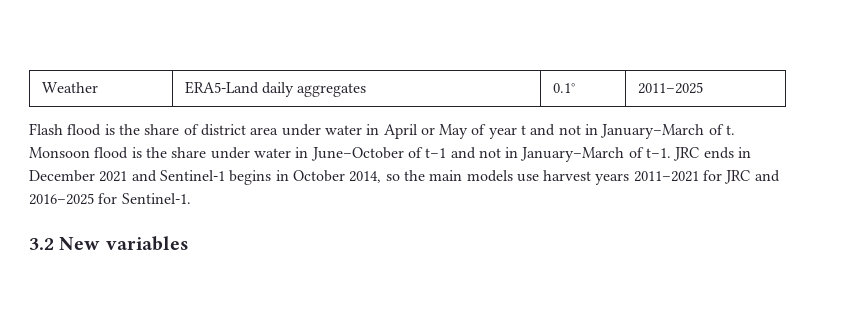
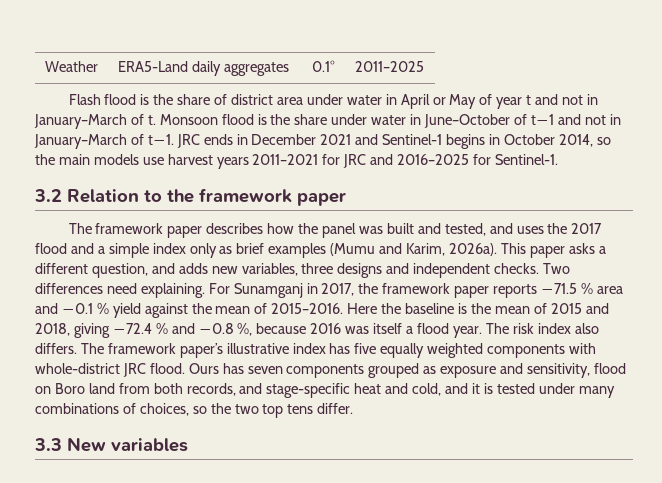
- 3.2 New variables
+ 3.2 Relation to the framework paper
+ The framework paper describes how the panel was built and tested, and uses the 2017 flood and a simple index only as brief examples (Mumu and Karim, 2026a). This paper asks a different question, and adds new variables, three designs and independent checks. Two differences need explaining. For Sunamganj in 2017, the framework paper reports −71.5 % area and −0.1 % yield against the mean of 2015–2016. Here the baseline is the mean of 2015 and 2018, giving −72.4 % and −0.8 %, because 2016 was itself a flood year. The risk index also differs. The framework paper’s illustrative index has five equally weighted components with whole-district JRC flood. Ours has seven components grouped as exposure and sensitivity, flood on Boro land from both records, and stage-specific heat and cold, and it is tested under many combinations of choices, so the two top tens differ.
+ 3.3 New variables

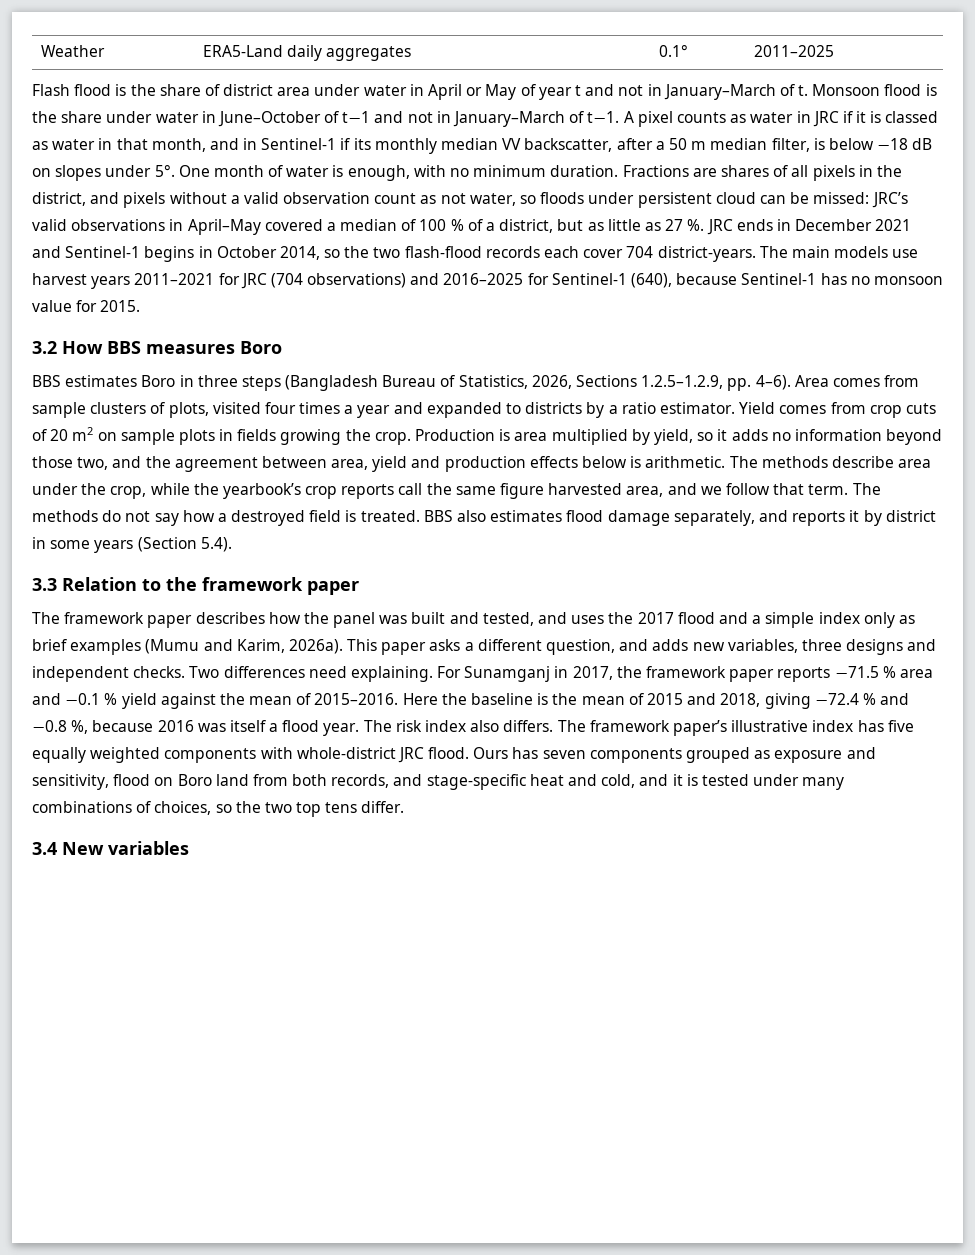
+ A pixel counts as water in JRC if it is classed as water in that month, and in Sentinel-1 if its monthly median VV backscatter, after a 50 m median filter, is below −18 dB on slopes under 5°. One month of water is enough, with no minimum duration. Fractions are shares of all pixels in the district, and pixels without a valid observation count as not water, so floods under persistent cloud can be missed: JRC’s valid observations in April–May covered a median of 100 % of a district, but as little as 27 %.
- JRC ends in December 2021 and Sentinel-1 begins in October 2014, so the main models use harvest years 2011–2021 for JRC and 2016–2025 for Sentinel-1.
- 3.2 Relation to the framework paper
+ JRC ends in December 2021 and Sentinel-1 begins in October 2014, so the two flash-flood records each cover 704 district-years. The main models use harvest years 2011–2021 for JRC (704 observations) and 2016–2025 for Sentinel-1 (640), because Sentinel-1 has no monsoon value for 2015.
+ 3.2 How BBS measures Boro
+ BBS estimates Boro in three steps (Bangladesh Bureau of Statistics, 2026, Sections 1.2.5–1.2.9, pp. 4–6). Area comes from sample clusters of plots, visited four times a year and expanded to districts by a ratio estimator. Yield comes from crop cuts of 20 m2 on sample plots in fields growing the crop. Production is area multiplied by yield, so it adds no information beyond those two, and the agreement between area, yield and production effects below is arithmetic. The methods describe area under the crop, while the yearbook’s crop reports call the same figure harvested area, and we follow that term. The methods do not say how a destroyed field is treated. BBS also estimates flood damage separately, and reports it by district in some years (Section 5.4).
+ 3.3 Relation to the framework paper
- 3.3 New variables
+ 3.4 New variables

